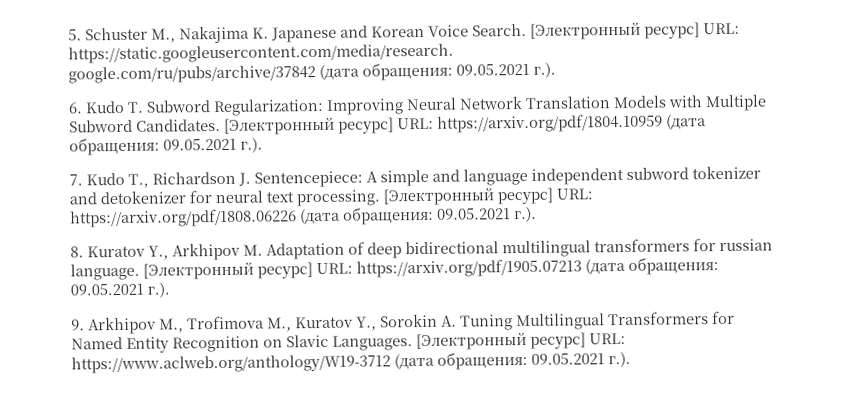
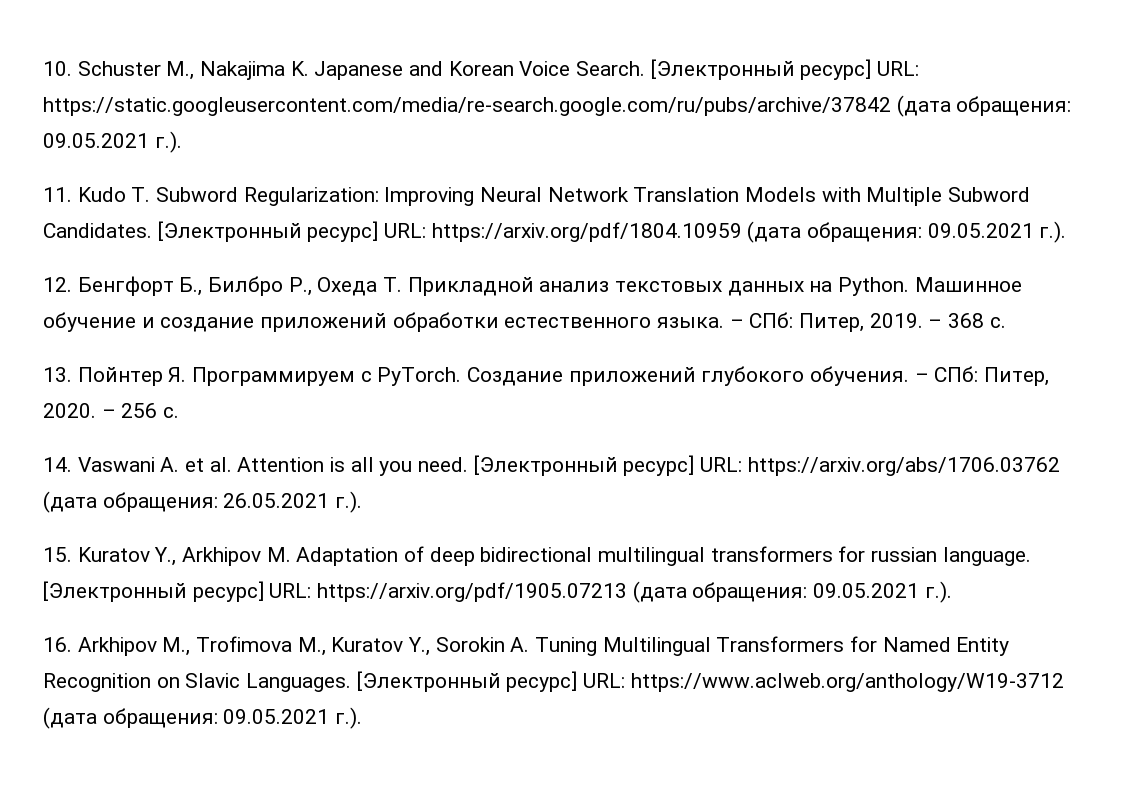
- 5. Schuster M., Nakajima K. Japanese and Korean Voice Search.
+ 10. Schuster M., Nakajima K. Japanese and Korean Voice Search.
- [Электронный ресурс] URL: https://static.googleusercontent.com/media/research.
- google.com/ru/pubs/archive/37842 (дата обращения: 09.05.2021 г.).
- 6. Kudo T. Subword Regularization: Improving Neural Network Translation Models with Multiple Subword Candidates.
+ [Электронный ресурс] URL: https://static.googleusercontent.com/media/re-search.google.com/ru/pubs/archive/37842 (дата обращения: 09.05.2021 г.).
+ 11. Kudo T. Subword Regularization: Improving Neural Network Translation Models with Multiple Subword Candidates.
- 7. Kudo T., Richardson J. Sentencepiece: A simple and language independent subword tokenizer and detokenizer for neural text processing. [Электронный ресурс] URL: https://arxiv.org/pdf/1808.06226 (дата обращения: 09.05.2021 г.).
- 8. Kuratov Y., Arkhipov M. Adaptation of deep bidirectional multilingual transformers for russian language.
+ 12. Бенгфорт Б., Билбро Р., Охеда Т. Прикладной анализ текстовых данных на Python. Машинное обучение и создание приложений обработки естественного языка. – СПб: Питер, 2019. – 368 с.
+ 13. Пойнтер Я. Программируем с PyTorch. Создание приложений глубокого обучения. – СПб: Питер, 2020. – 256 с.
+ 14. Vaswani A. et al. Attention is all you need. [Электронный ресурс] URL: https://arxiv.org/abs/1706.03762 (дата обращения: 26.05.2021 г.).
+ 15. Kuratov Y., Arkhipov M. Adaptation of deep bidirectional multilingual transformers for russian language.
- 9. Arkhipov M., Trofimova M., Kuratov Y., Sorokin A. Tuning Multilingual Transformers for Named Entity Recognition on Slavic Languages.
+ 16. Arkhipov M., Trofimova M., Kuratov Y., Sorokin A. Tuning Multilingual Transformers for Named Entity Recognition on Slavic Languages.

